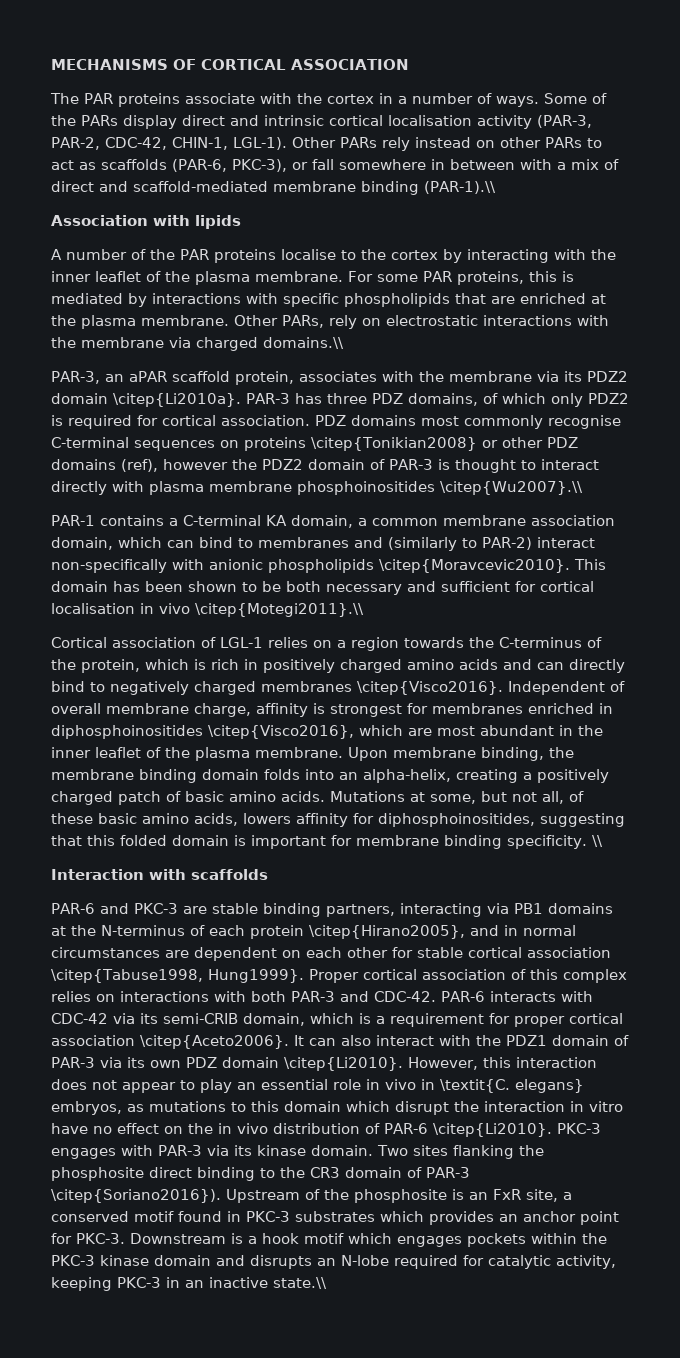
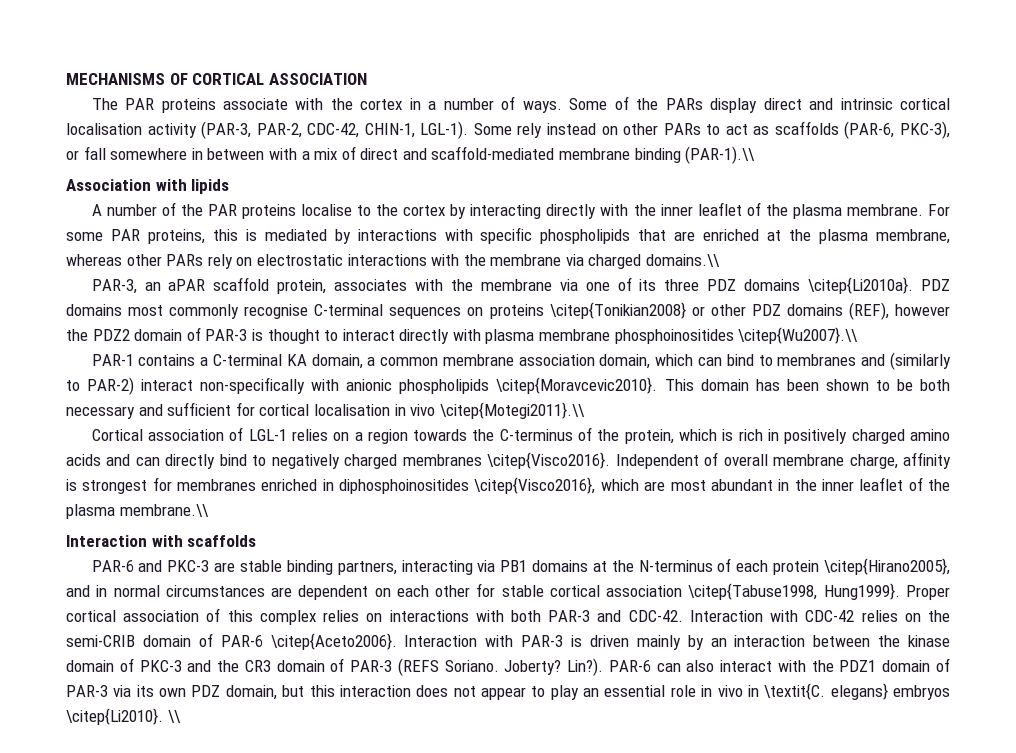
- Other PARs rely instead on other PARs to act as scaffolds (PAR-6, PKC-3), or fall somewhere in between with a mix of direct and scaffold-mediated membrane binding (PAR-1).\\
+ Some rely instead on other PARs to act as scaffolds (PAR-6, PKC-3), or fall somewhere in between with a mix of direct and scaffold-mediated membrane binding (PAR-1).\\
- A number of the PAR proteins localise to the cortex by interacting with the inner leaflet of the plasma membrane.
+ A number of the PAR proteins localise to the cortex by interacting directly with the inner leaflet of the plasma membrane.
- For some PAR proteins, this is mediated by interactions with specific phospholipids that are enriched at the plasma membrane. Other PARs, rely on electrostatic interactions with the membrane via charged domains.\\
+ For some PAR proteins, this is mediated by interactions with specific phospholipids that are enriched at the plasma membrane, whereas other PARs rely on electrostatic interactions with the membrane via charged domains.\\
- PAR-3, an aPAR scaffold protein, associates with the membrane via its PDZ2 domain \citep{Li2010a}. PAR-3 has three PDZ domains, of which only PDZ2 is required for cortical association.
+ PAR-3, an aPAR scaffold protein, associates with the membrane via one of its three PDZ domains \citep{Li2010a}.
- PDZ domains most commonly recognise C-terminal sequences on proteins \citep{Tonikian2008} or other PDZ domains (ref), however the PDZ2 domain of PAR-3 is thought to interact directly with plasma membrane phosphoinositides \citep{Wu2007}.\\
+ PDZ domains most commonly recognise C-terminal sequences on proteins \citep{Tonikian2008} or other PDZ domains (REF), however the PDZ2 domain of PAR-3 is thought to interact directly with plasma membrane phosphoinositides \citep{Wu2007}.\\
- Independent of overall membrane charge, affinity is strongest for membranes enriched in diphosphoinositides \citep{Visco2016}, which are most abundant in the inner leaflet of the plasma membrane. Upon membrane binding, the membrane binding domain folds into an alpha-helix, creating a positively charged patch of basic amino acids. Mutations at some, but not all, of these basic amino acids, lowers affinity for diphosphoinositides, suggesting that this folded domain is important for membrane binding specificity. \\
+ Independent of overall membrane charge, affinity is strongest for membranes enriched in diphosphoinositides \citep{Visco2016}, which are most abundant in the inner leaflet of the plasma membrane.\\
- PAR-6 interacts with CDC-42 via its semi-CRIB domain, which is a requirement for proper cortical association \citep{Aceto2006}. It can also interact with the PDZ1 domain of PAR-3 via its own PDZ domain \citep{Li2010}. However, this interaction does not appear to play an essential role in vivo in \textit{C. elegans} embryos, as mutations to this domain which disrupt the interaction in vitro have no effect on the in vivo distribution of PAR-6 \citep{Li2010}. PKC-3 engages with PAR-3 via its kinase domain. Two sites flanking the phosphosite direct binding to the CR3 domain of PAR-3 \citep{Soriano2016}). Upstream of the phosphosite is an FxR site, a conserved motif found in PKC-3 substrates which provides an anchor point for PKC-3. Downstream is a hook motif which engages pockets within the PKC-3 kinase domain and disrupts an N-lobe required for catalytic activity, keeping PKC-3 in an inactive state.\\
+ Interaction with CDC-42 relies on the semi-CRIB domain of PAR-6 \citep{Aceto2006}. Interaction with PAR-3 is driven mainly by an interaction between the kinase domain of PKC-3 and the CR3 domain of PAR-3 (REFS Soriano. Joberty? Lin?). PAR-6 can also interact with the PDZ1 domain of PAR-3 via its own PDZ domain, but this interaction does not appear to play an essential role in vivo in \textit{C. elegans} embryos \citep{Li2010}. \\

